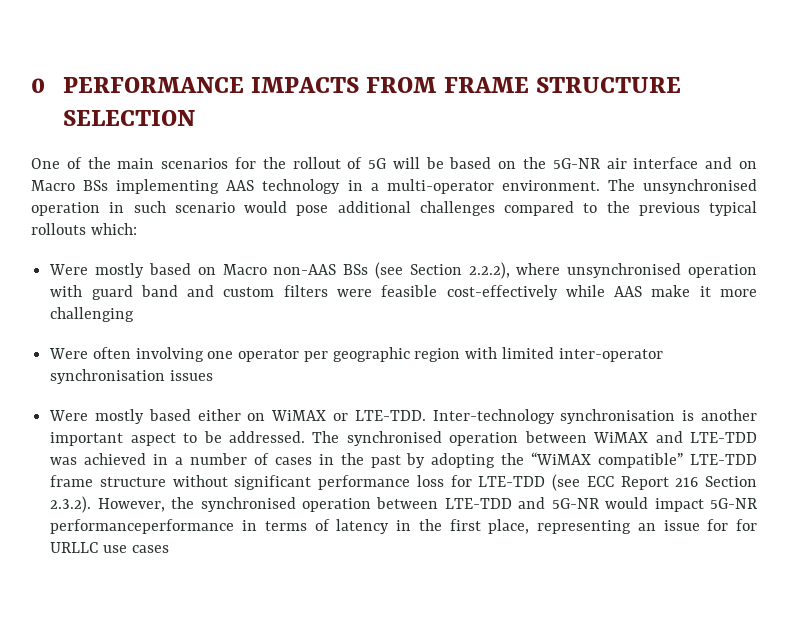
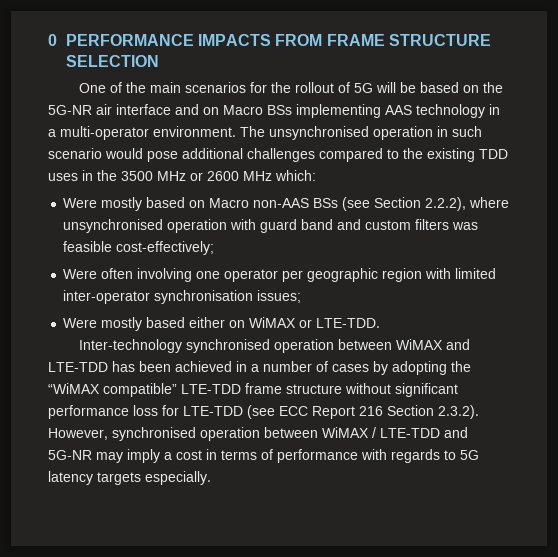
- The unsynchronised operation in such scenario would pose additional challenges compared to the previous typical rollouts which:
+ The unsynchronised operation in such scenario would pose additional challenges compared to the existing TDD uses in the 3500 MHz or 2600 MHz which:
- Were mostly based on Macro non-AAS BSs (see Section 2.2.2), where unsynchronised operation with guard band and custom filters were feasible cost-effectively while AAS make it more challenging
+ Were mostly based on Macro non-AAS BSs (see Section 2.2.2), where unsynchronised operation with guard band and custom filters was feasible cost-effectively;
- Were often involving one operator per geographic region with limited inter-operator synchronisation issues
+ Were often involving one operator per geographic region with limited inter-operator synchronisation issues;
- Were mostly based either on WiMAX or LTE-TDD. Inter-technology synchronisation is another important aspect to be addressed. The synchronised operation between WiMAX and LTE-TDD was achieved in a number of cases in the past by adopting the “WiMAX compatible” LTE-TDD frame structure without significant performance loss for LTE-TDD (see ECC Report 216 Section 2.3.2). However, the synchronised operation between LTE-TDD and 5G-NR would impact 5G-NR performanceperformance in terms of latency in the first place, representing an issue for for URLLC use cases
+ Were mostly based either on WiMAX or LTE-TDD.
+ Inter-technology synchronised operation between WiMAX and LTE-TDD has been achieved in a number of cases by adopting the “WiMAX compatible” LTE-TDD frame structure without significant performance loss for LTE-TDD (see ECC Report 216 Section 2.3.2). However, synchronised operation between WiMAX / LTE-TDD and 5G-NR may imply a cost in terms of performance with regards to 5G latency targets especially.

